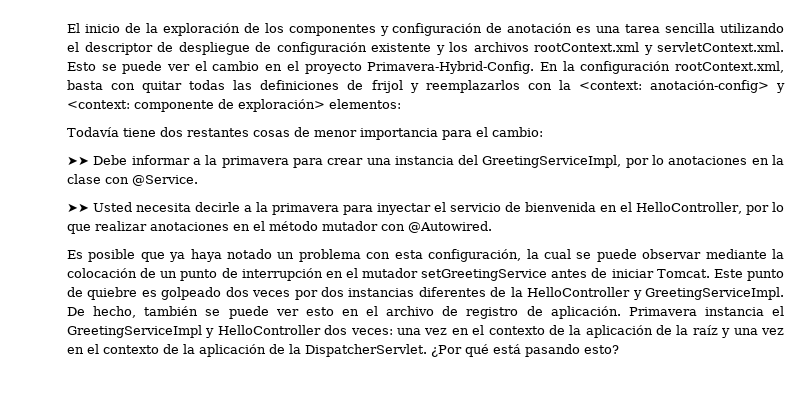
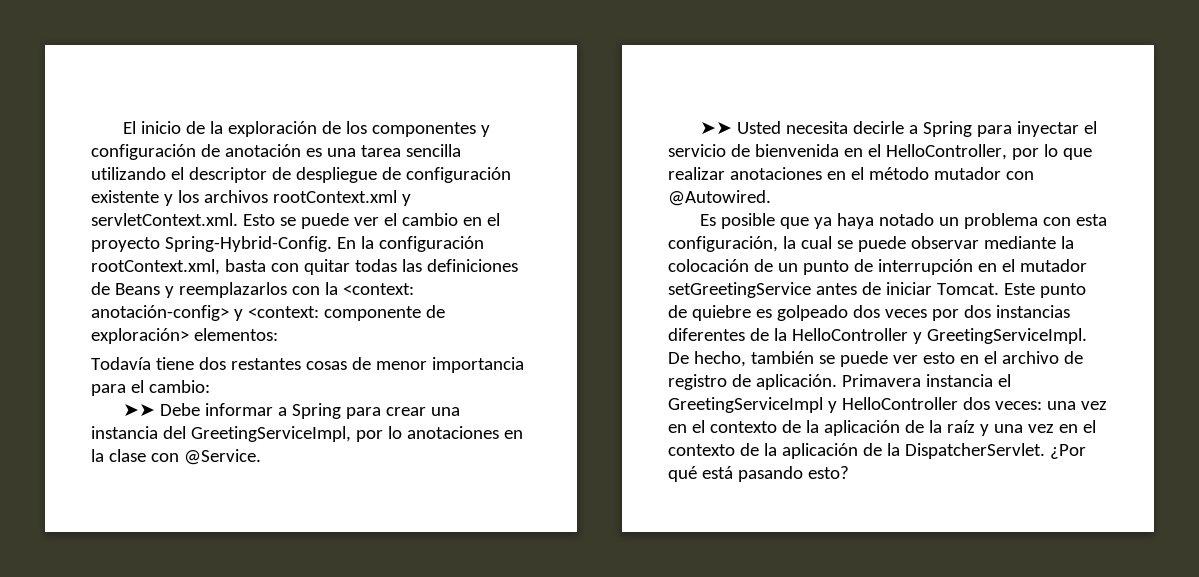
- El inicio de la exploración de los componentes y configuración de anotación es una tarea sencilla utilizando el descriptor de despliegue de configuración existente y los archivos rootContext.xml y servletContext.xml. Esto se puede ver el cambio en el proyecto Primavera-Hybrid-Config.
+ El inicio de la exploración de los componentes y configuración de anotación es una tarea sencilla utilizando el descriptor de despliegue de configuración existente y los archivos rootContext.xml y servletContext.xml. Esto se puede ver el cambio en el proyecto Spring-Hybrid-Config.
- En la configuración rootContext.xml, basta con quitar todas las definiciones de frijol y reemplazarlos con la <context: anotación-config> y <context: componente de exploración> elementos:
+ En la configuración rootContext.xml, basta con quitar todas las definiciones de Beans y reemplazarlos con la <context: anotación-config> y <context: componente de exploración> elementos:
- ➤➤ Debe informar a la primavera para crear una instancia del GreetingServiceImpl, por lo anotaciones en la clase con @Service.
+ ➤➤ Debe informar a Spring para crear una instancia del GreetingServiceImpl, por lo anotaciones en la clase con @Service.
- ➤➤ Usted necesita decirle a la primavera para inyectar el servicio de bienvenida en el HelloController, por lo que realizar anotaciones en el método mutador con @Autowired.
+ ➤➤ Usted necesita decirle a Spring para inyectar el servicio de bienvenida en el HelloController, por lo que realizar anotaciones en el método mutador con @Autowired.

